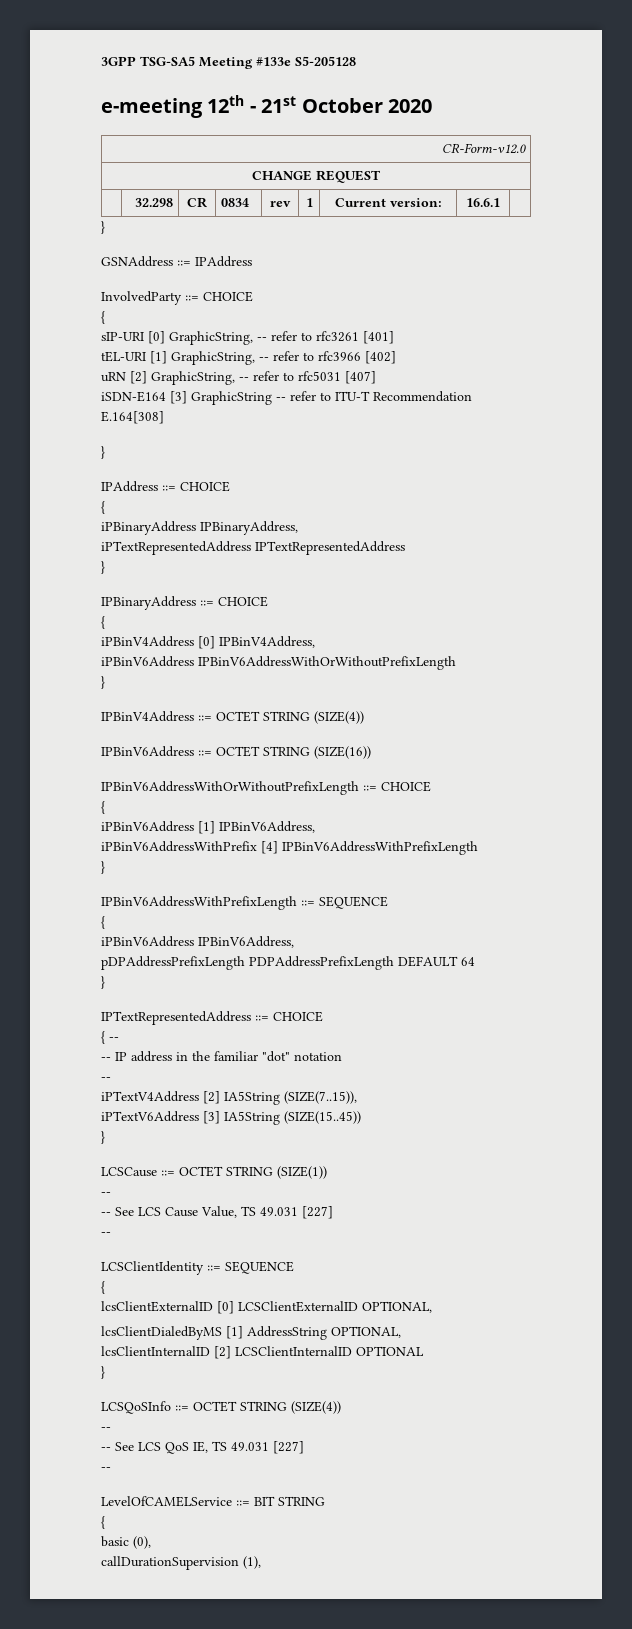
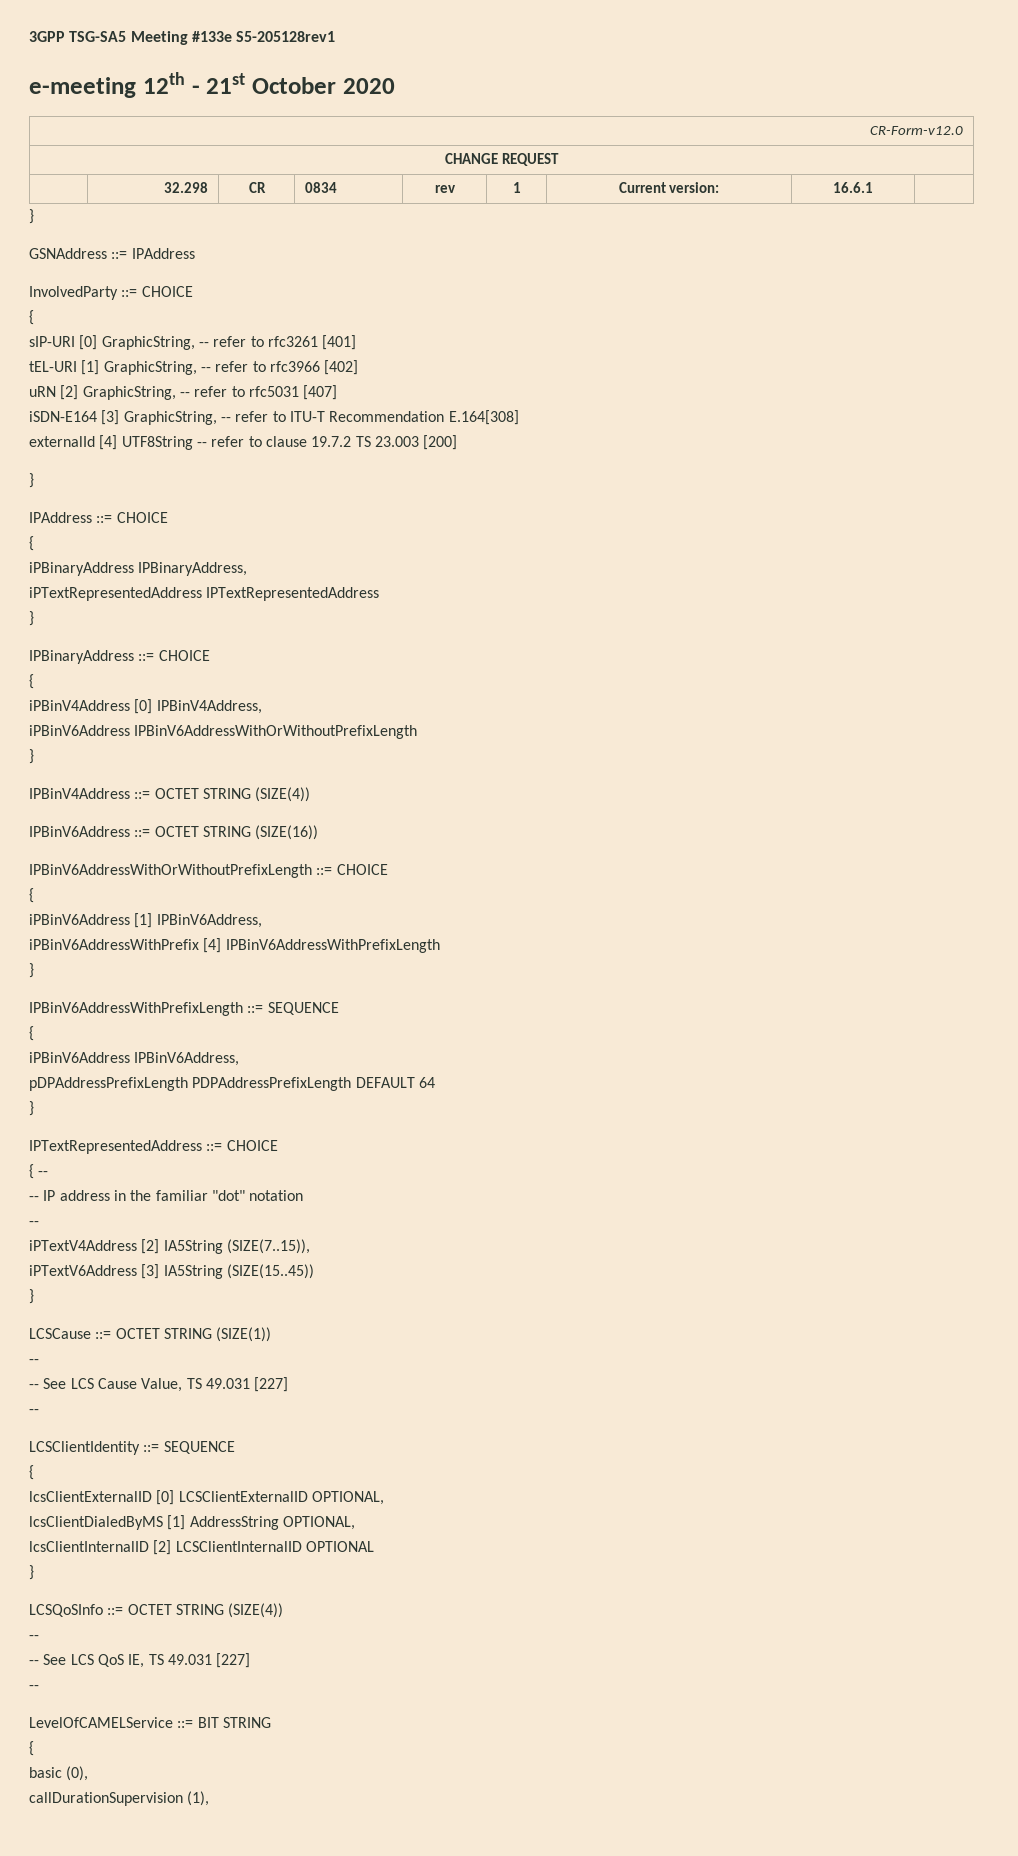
- 3GPP TSG-SA5 Meeting #133e S5-205128
+ 3GPP TSG-SA5 Meeting #133e S5-205128rev1
- iSDN-E164 [3] GraphicString -- refer to ITU-T Recommendation E.164[308]
+ iSDN-E164 [3] GraphicString, -- refer to ITU-T Recommendation E.164[308]
+ externalId [4] UTF8String -- refer to clause 19.7.2 TS 23.003 [200]

